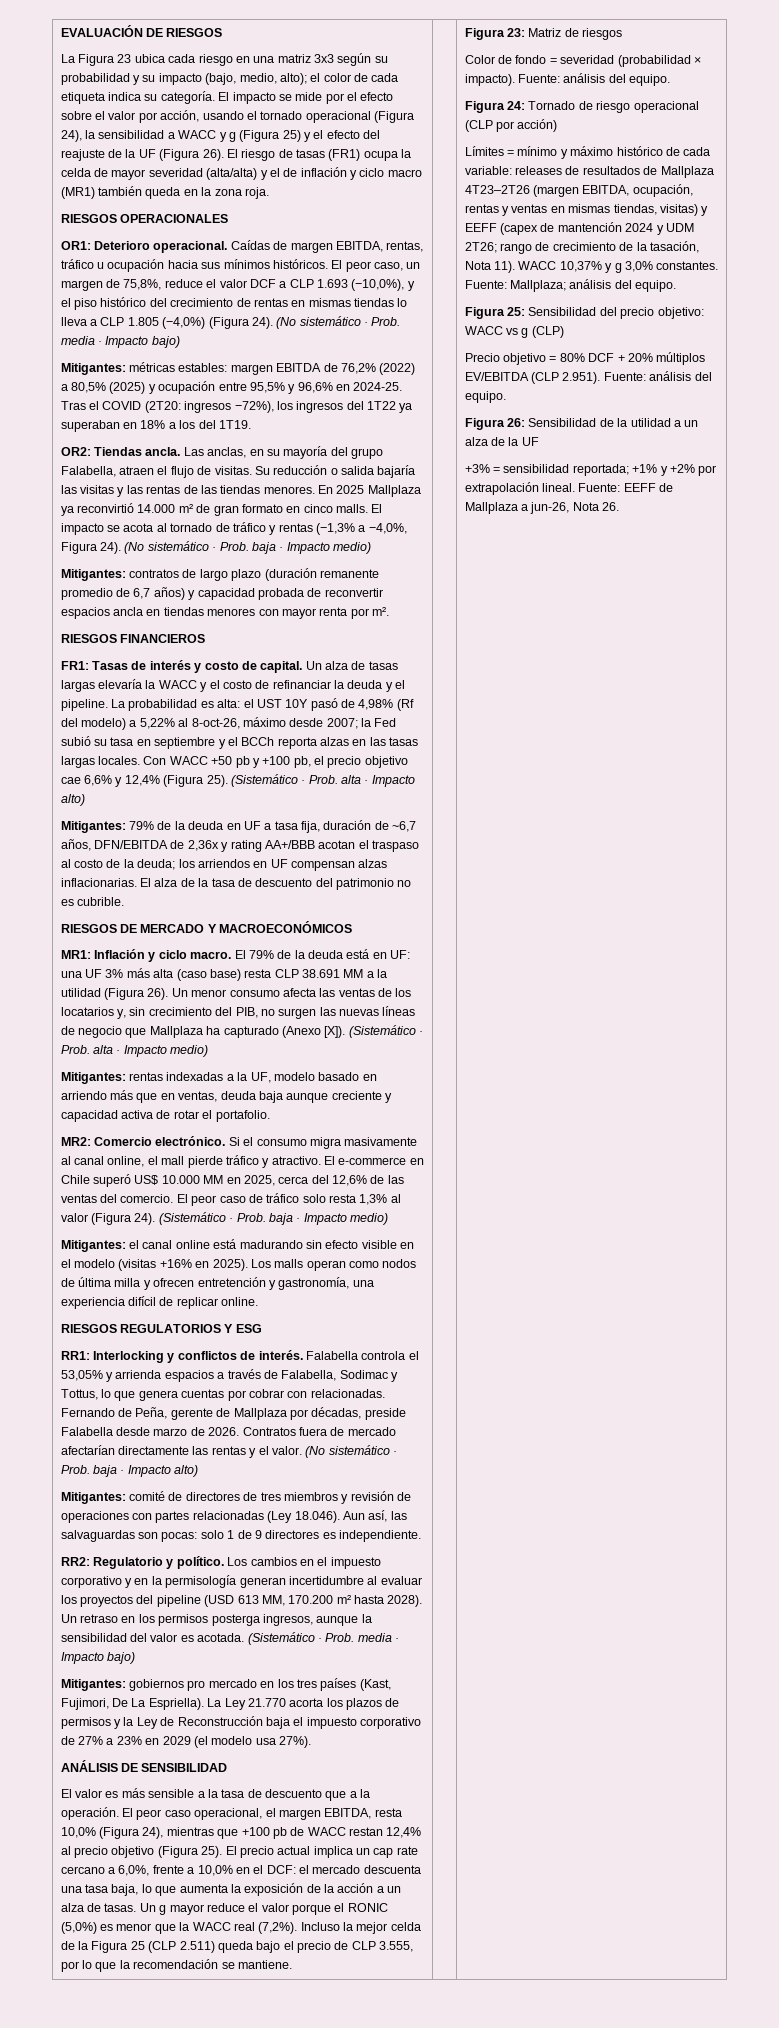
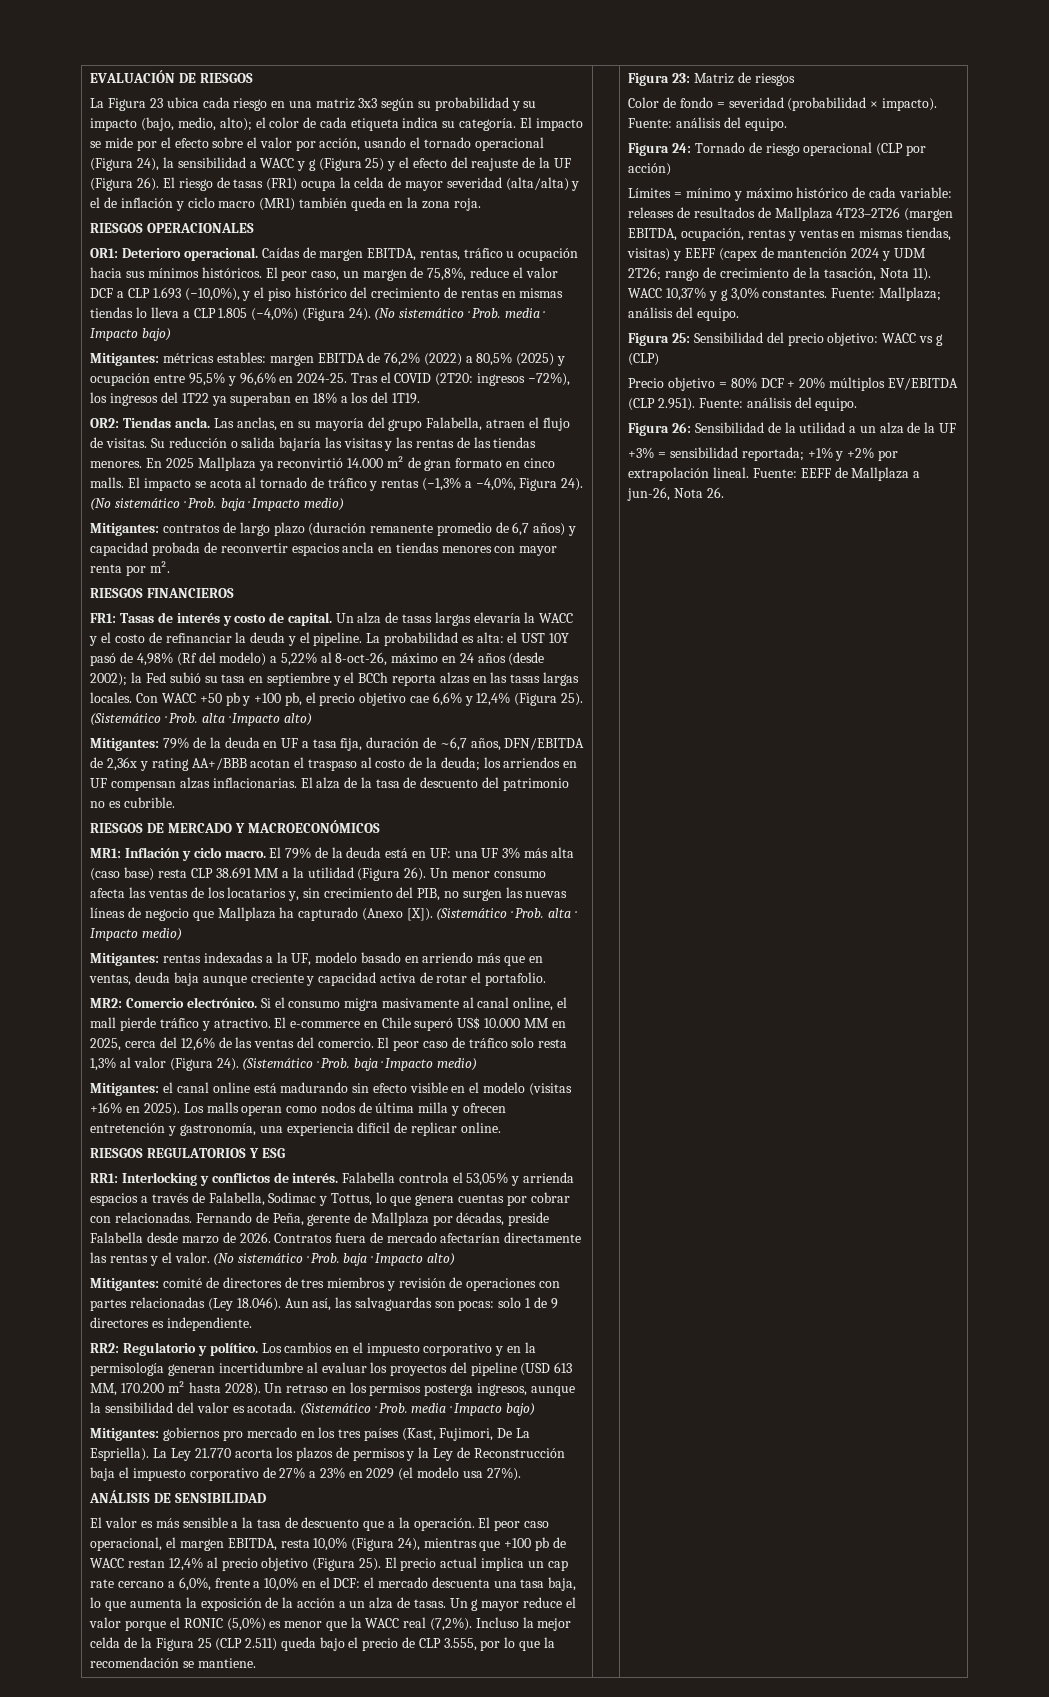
- La probabilidad es alta: el UST 10Y pasó de 4,98% (Rf del modelo) a 5,22% al 8-oct-26, máximo desde 2007; la Fed subió su tasa en septiembre y el BCCh reporta alzas en las tasas largas locales.
+ La probabilidad es alta: el UST 10Y pasó de 4,98% (Rf del modelo) a 5,22% al 8-oct-26, máximo en 24 años (desde 2002); la Fed subió su tasa en septiembre y el BCCh reporta alzas en las tasas largas locales.

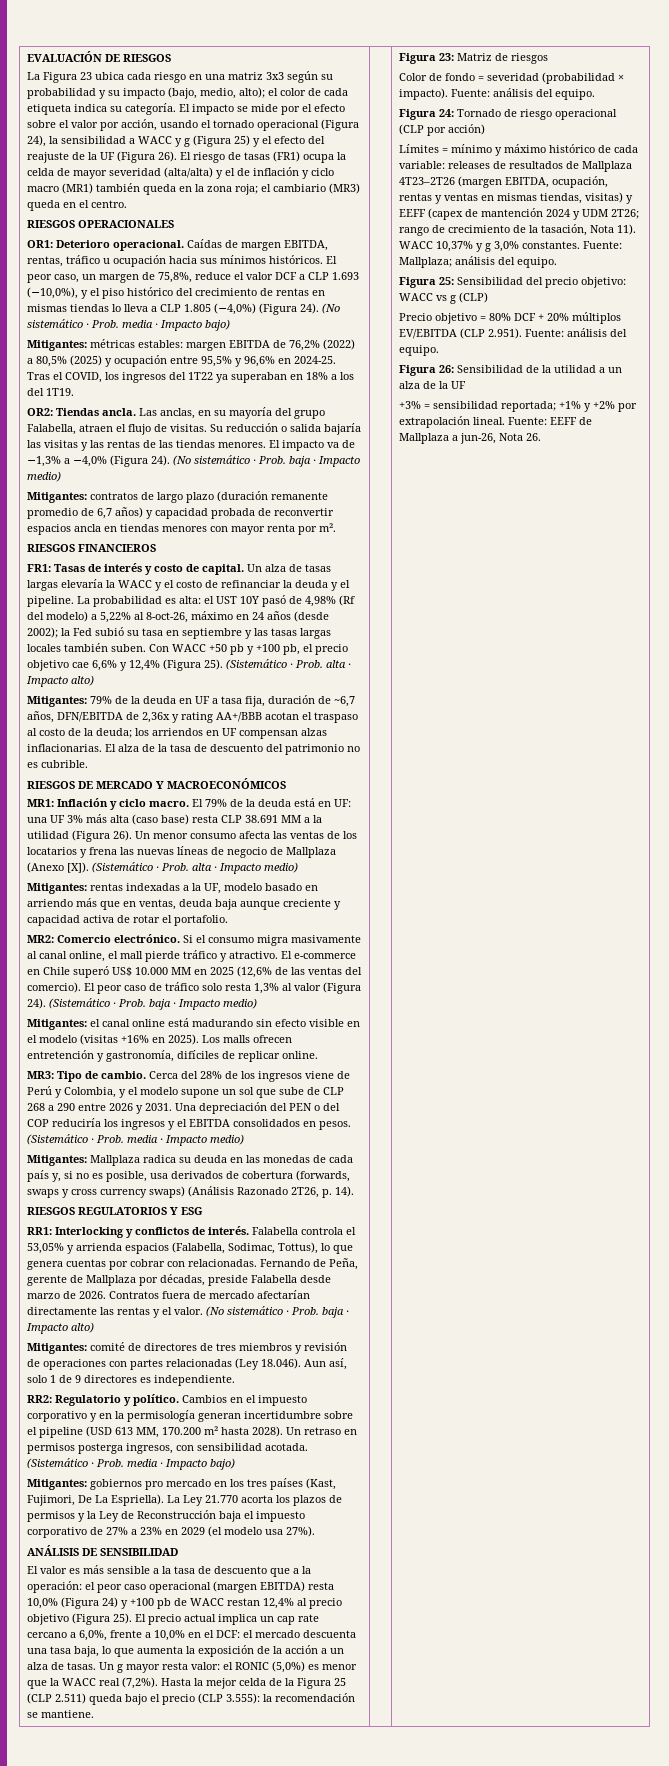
- El riesgo de tasas (FR1) ocupa la celda de mayor severidad (alta/alta) y el de inflación y ciclo macro (MR1) también queda en la zona roja.
+ El riesgo de tasas (FR1) ocupa la celda de mayor severidad (alta/alta) y el de inflación y ciclo macro (MR1) también queda en la zona roja; el cambiario (MR3) queda en el centro.
- Tras el COVID (2T20: ingresos −72%), los ingresos del 1T22 ya superaban en 18% a los del 1T19.
+ Tras el COVID, los ingresos del 1T22 ya superaban en 18% a los del 1T19.
- En 2025 Mallplaza ya reconvirtió 14.000 m² de gran formato en cinco malls. El impacto se acota al tornado de tráfico y rentas (−1,3% a −4,0%, Figura 24).
+ El impacto va de −1,3% a −4,0% (Figura 24).
- La probabilidad es alta: el UST 10Y pasó de 4,98% (Rf del modelo) a 5,22% al 8-oct-26, máximo en 24 años (desde 2002); la Fed subió su tasa en septiembre y el BCCh reporta alzas en las tasas largas locales.
+ La probabilidad es alta: el UST 10Y pasó de 4,98% (Rf del modelo) a 5,22% al 8-oct-26, máximo en 24 años (desde 2002); la Fed subió su tasa en septiembre y las tasas largas locales también suben.
- Un menor consumo afecta las ventas de los locatarios y, sin crecimiento del PIB, no surgen las nuevas líneas de negocio que Mallplaza ha capturado (Anexo [X]). (Sistemático · Prob. alta · Impacto medio)
+ Un menor consumo afecta las ventas de los locatarios y frena las nuevas líneas de negocio de Mallplaza (Anexo [X]). (Sistemático · Prob. alta · Impacto medio)
- El e-commerce en Chile superó US$ 10.000 MM en 2025, cerca del 12,6% de las ventas del comercio.
+ El e-commerce en Chile superó US$ 10.000 MM en 2025 (12,6% de las ventas del comercio).
- Los malls operan como nodos de última milla y ofrecen entretención y gastronomía, una experiencia difícil de replicar online.
+ Los malls ofrecen entretención y gastronomía, difíciles de replicar online.
+ MR3: Tipo de cambio. Cerca del 28% de los ingresos viene de Perú y Colombia, y el modelo supone un sol que sube de CLP 268 a 290 entre 2026 y 2031. Una depreciación del PEN o del COP reduciría los ingresos y el EBITDA consolidados en pesos. (Sistemático · Prob. media · Impacto medio)
+ Mitigantes: Mallplaza radica su deuda en las monedas de cada país y, si no es posible, usa derivados de cobertura (forwards, swaps y cross currency swaps) (Análisis Razonado 2T26, p. 14).
- Falabella controla el 53,05% y arrienda espacios a través de Falabella, Sodimac y Tottus, lo que genera cuentas por cobrar con relacionadas.
+ Falabella controla el 53,05% y arrienda espacios (Falabella, Sodimac, Tottus), lo que genera cuentas por cobrar con relacionadas.
- Mitigantes: comité de directores de tres miembros y revisión de operaciones con partes relacionadas (Ley 18.046). Aun así, las salvaguardas son pocas: solo 1 de 9 directores es independiente.
+ Mitigantes: comité de directores de tres miembros y revisión de operaciones con partes relacionadas (Ley 18.046). Aun así, solo 1 de 9 directores es independiente.
- Los cambios en el impuesto corporativo y en la permisología generan incertidumbre al evaluar los proyectos del pipeline (USD 613 MM, 170.200 m² hasta 2028).
+ Cambios en el impuesto corporativo y en la permisología generan incertidumbre sobre el pipeline (USD 613 MM, 170.200 m² hasta 2028).
- Un retraso en los permisos posterga ingresos, aunque la sensibilidad del valor es acotada.
+ Un retraso en permisos posterga ingresos, con sensibilidad acotada.
- El valor es más sensible a la tasa de descuento que a la operación. El peor caso operacional, el margen EBITDA, resta 10,0% (Figura 24), mientras que +100 pb de WACC restan 12,4% al precio objetivo (Figura 25).
+ El valor es más sensible a la tasa de descuento que a la operación: el peor caso operacional (margen EBITDA) resta 10,0% (Figura 24) y +100 pb de WACC restan 12,4% al precio objetivo (Figura 25).
- Un g mayor reduce el valor porque el RONIC (5,0%) es menor que la WACC real (7,2%).
+ Un g mayor resta valor: el RONIC (5,0%) es menor que la WACC real (7,2%).
- Incluso la mejor celda de la Figura 25 (CLP 2.511) queda bajo el precio de CLP 3.555, por lo que la recomendación se mantiene.
+ Hasta la mejor celda de la Figura 25 (CLP 2.511) queda bajo el precio (CLP 3.555): la recomendación se mantiene.

